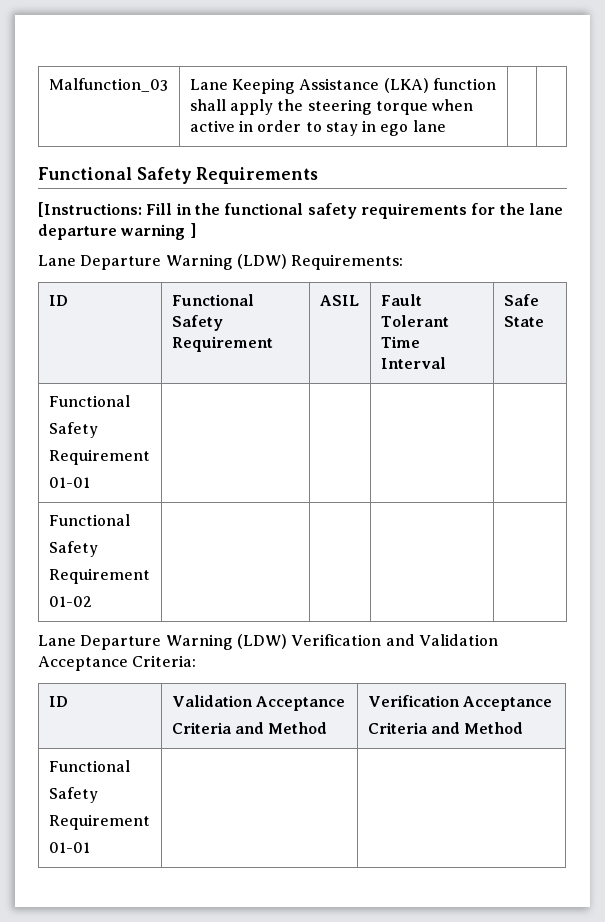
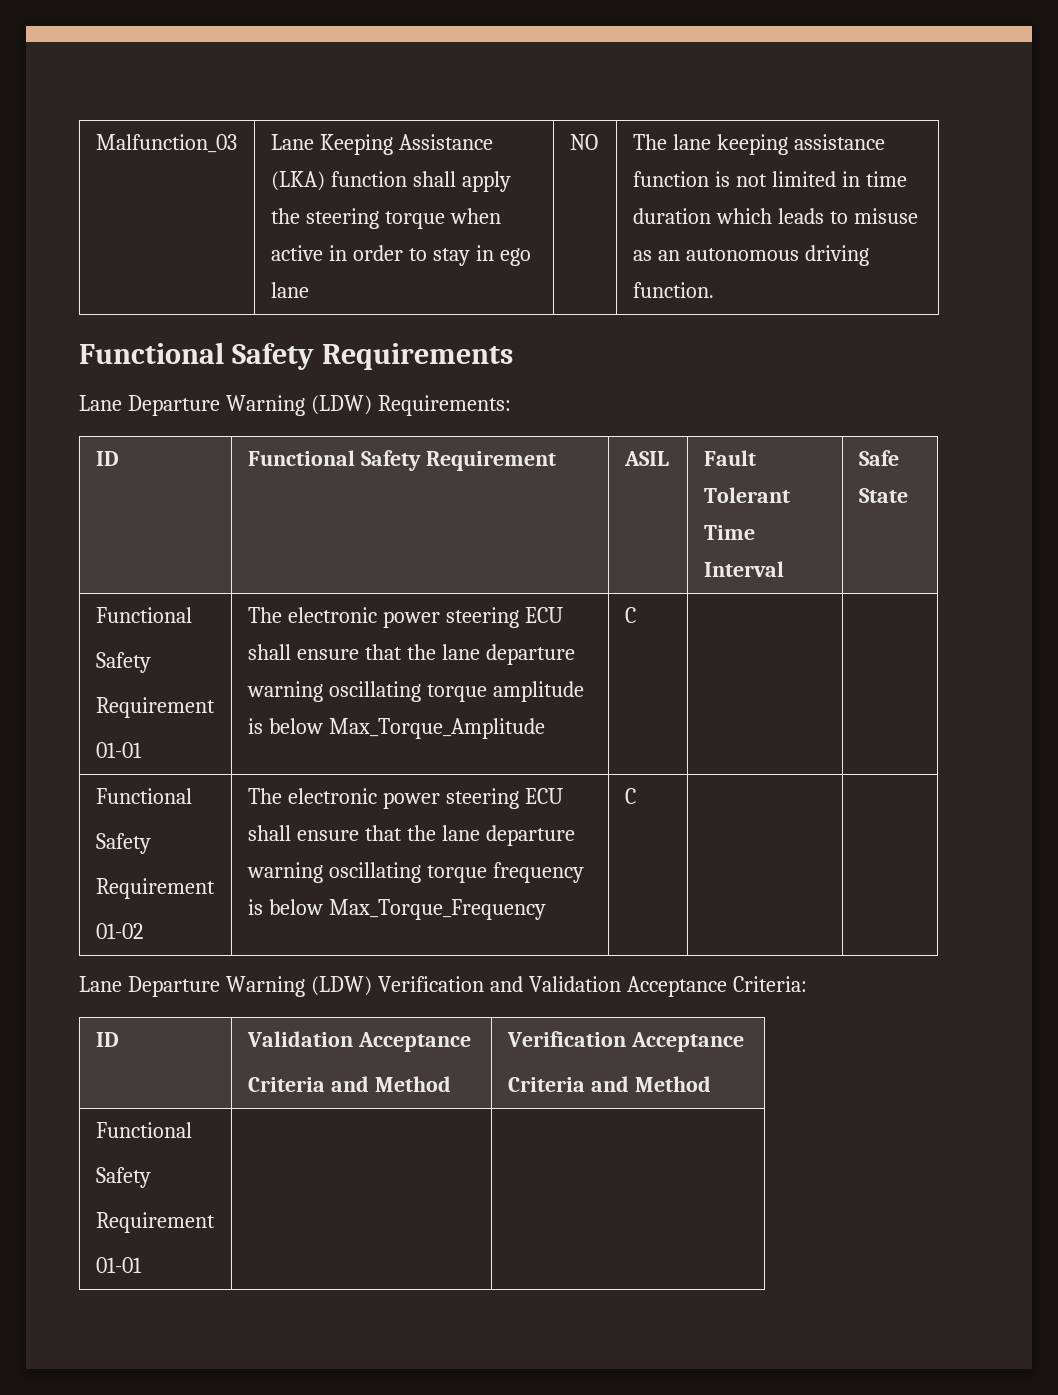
+ NO | The lane keeping assistance function is not limited in time duration which leads to misuse as an autonomous driving function.
  Functional Safety Requirements
- [Instructions: Fill in the functional safety requirements for the lane departure warning ]
  ID | Functional Safety Requirement | ASIL | Fault Tolerant Time Interval | Safe State
  Functional
  Safety
  Requirement
- 01-01 | | | |
+ 01-01 | The electronic power steering ECU shall ensure that the lane departure warning oscillating torque amplitude is below Max_Torque_Amplitude | C | |
  Functional
  Safety
  Requirement
- 01-02 | | | |
+ 01-02 | The electronic power steering ECU shall ensure that the lane departure warning oscillating torque frequency is below Max_Torque_Frequency | C | |

